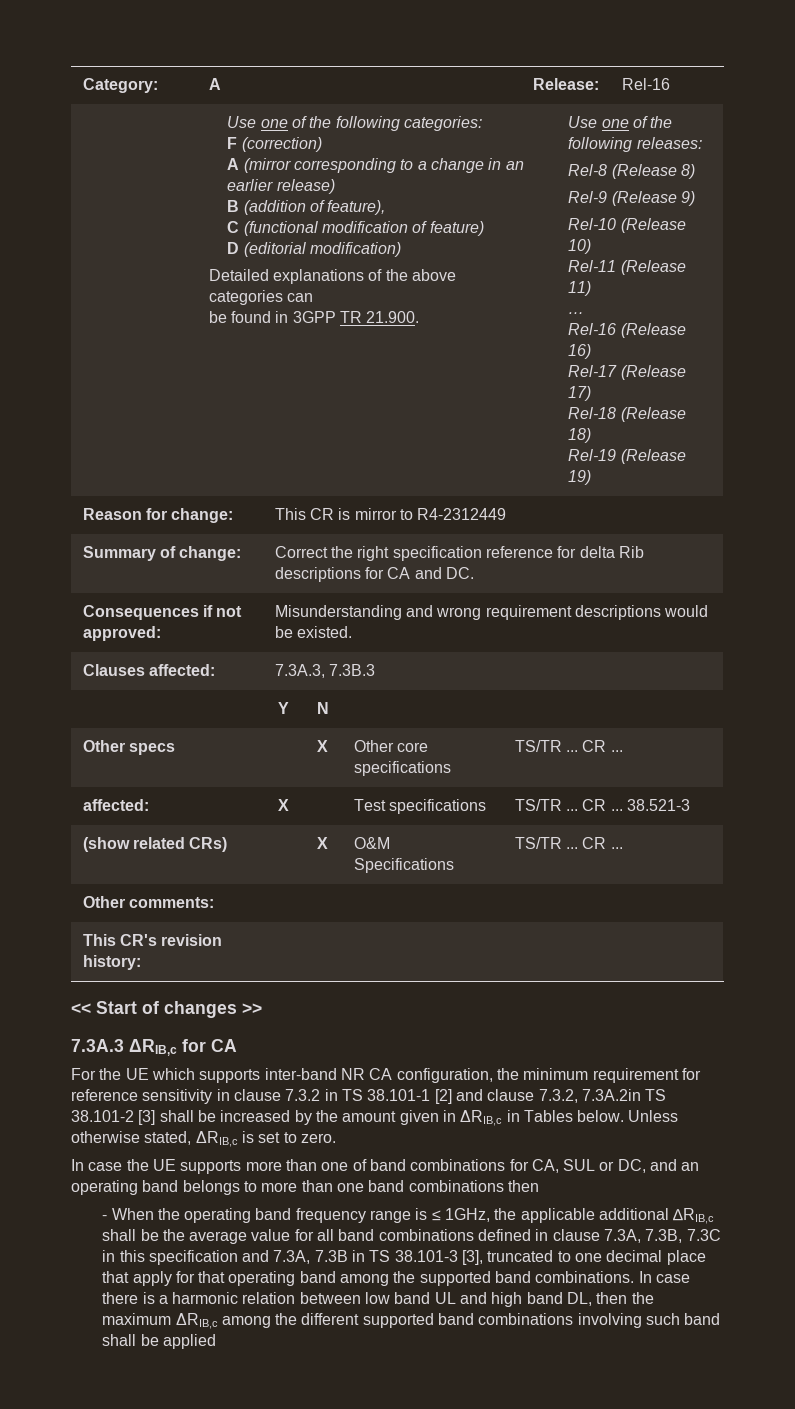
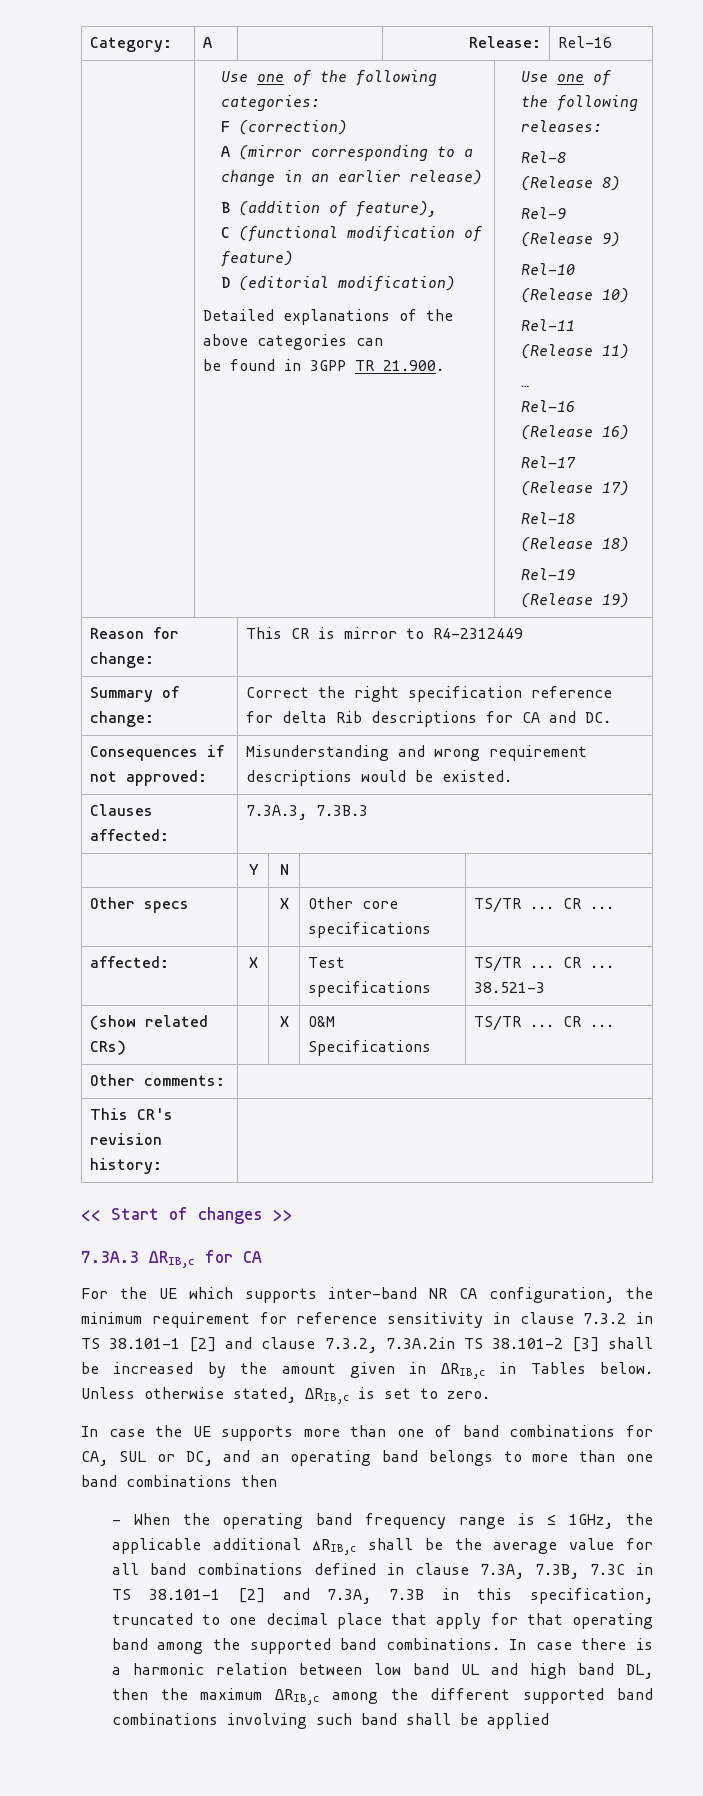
- - When the operating band frequency range is ≤ 1GHz, the applicable additional ∆RIB,c shall be the average value for all band combinations defined in clause 7.3A, 7.3B, 7.3C in this specification and 7.3A, 7.3B in TS 38.101-3 [3], truncated to one decimal place that apply for that operating band among the supported band combinations.
+ - When the operating band frequency range is ≤ 1GHz, the applicable additional ∆RIB,c shall be the average value for all band combinations defined in clause 7.3A, 7.3B, 7.3C in TS 38.101-1 [2] and 7.3A, 7.3B in this specification, truncated to one decimal place that apply for that operating band among the supported band combinations.

